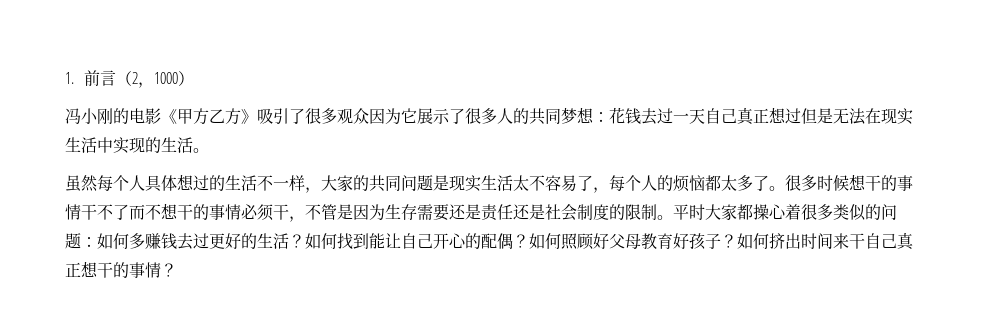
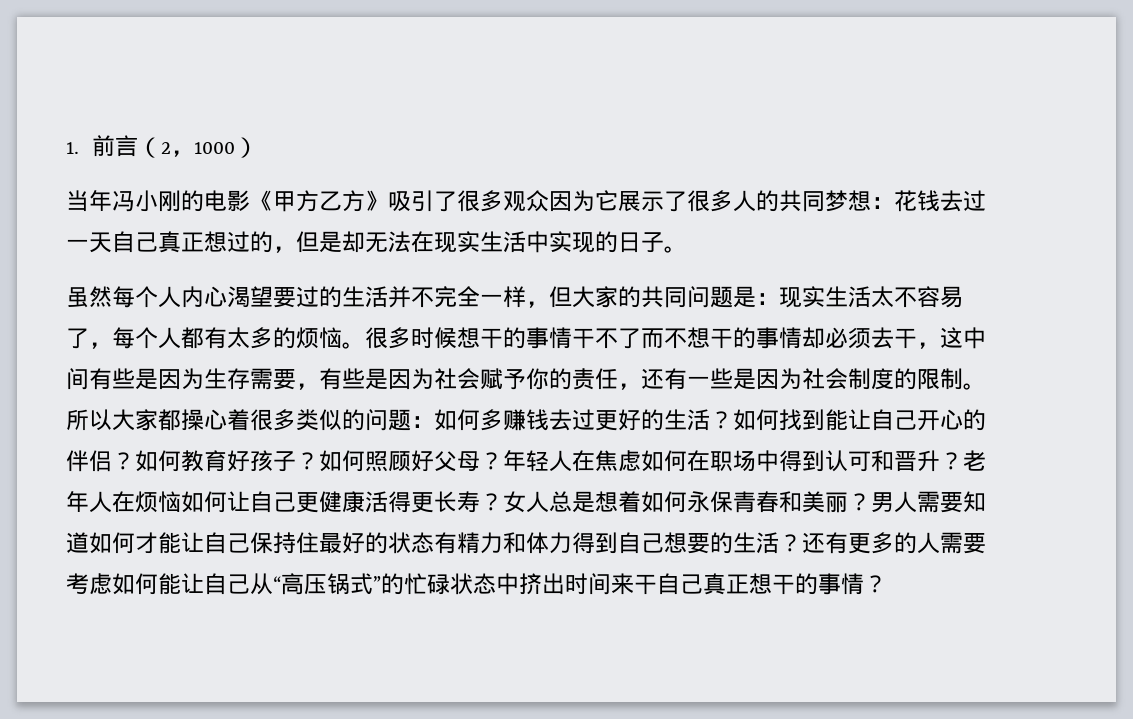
- 冯小刚的电影《甲方乙方》吸引了很多观众因为它展示了很多人的共同梦想：花钱去过一天自己真正想过但是无法在现实生活中实现的生活。
+ 当年冯小刚的电影《甲方乙方》吸引了很多观众因为它展示了很多人的共同梦想：花钱去过一天自己真正想过的，但是却无法在现实生活中实现的日子。
- 虽然每个人具体想过的生活不一样，大家的共同问题是现实生活太不容易了，每个人的烦恼都太多了。
+ 虽然每个人内心渴望要过的生活并不完全一样，但大家的共同问题是：现实生活太不容易了，每个人都有太多的烦恼。
- 很多时候想干的事情干不了而不想干的事情必须干，不管是因为生存需要还是责任还是社会制度的限制。
+ 很多时候想干的事情干不了而不想干的事情却必须去干，这中间有些是因为生存需要，有些是因为社会赋予你的责任，还有一些是因为社会制度的限制。
- 平时大家都操心着很多类似的问题：如何多赚钱去过更好的生活？
+ 所以大家都操心着很多类似的问题：如何多赚钱去过更好的生活？
- 如何找到能让自己开心的配偶？如何照顾好父母教育好孩子？如何挤出时间来干自己真正想干的事情？
+ 如何找到能让自己开心的伴侣？如何教育好孩子？如何照顾好父母？年轻人在焦虑如何在职场中得到认可和晋升？老年人在烦恼如何让自己更健康活得更长寿？女人总是想着如何永保青春和美丽？男人需要知道如何才能让自己保持住最好的状态有精力和体力得到自己想要的生活？还有更多的人需要考虑如何能让自己从“高压锅式”的忙碌状态中挤出时间来干自己真正想干的事情？

